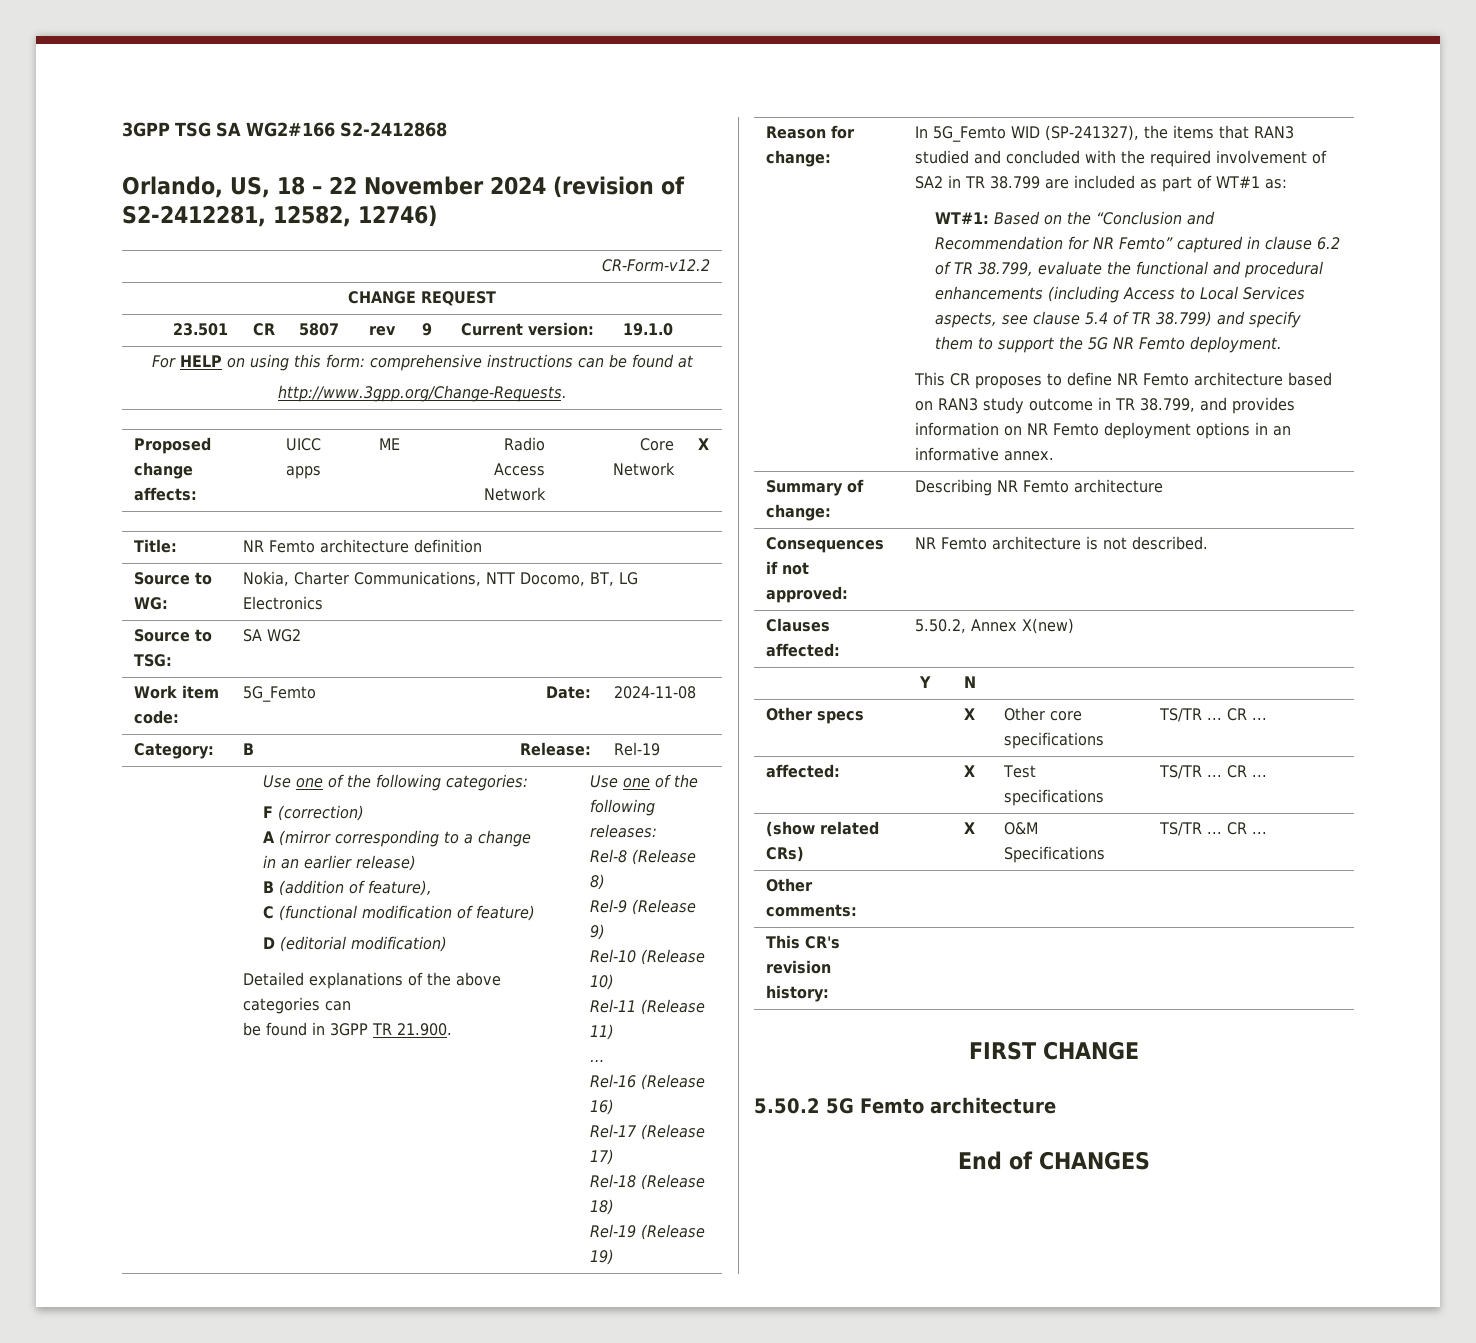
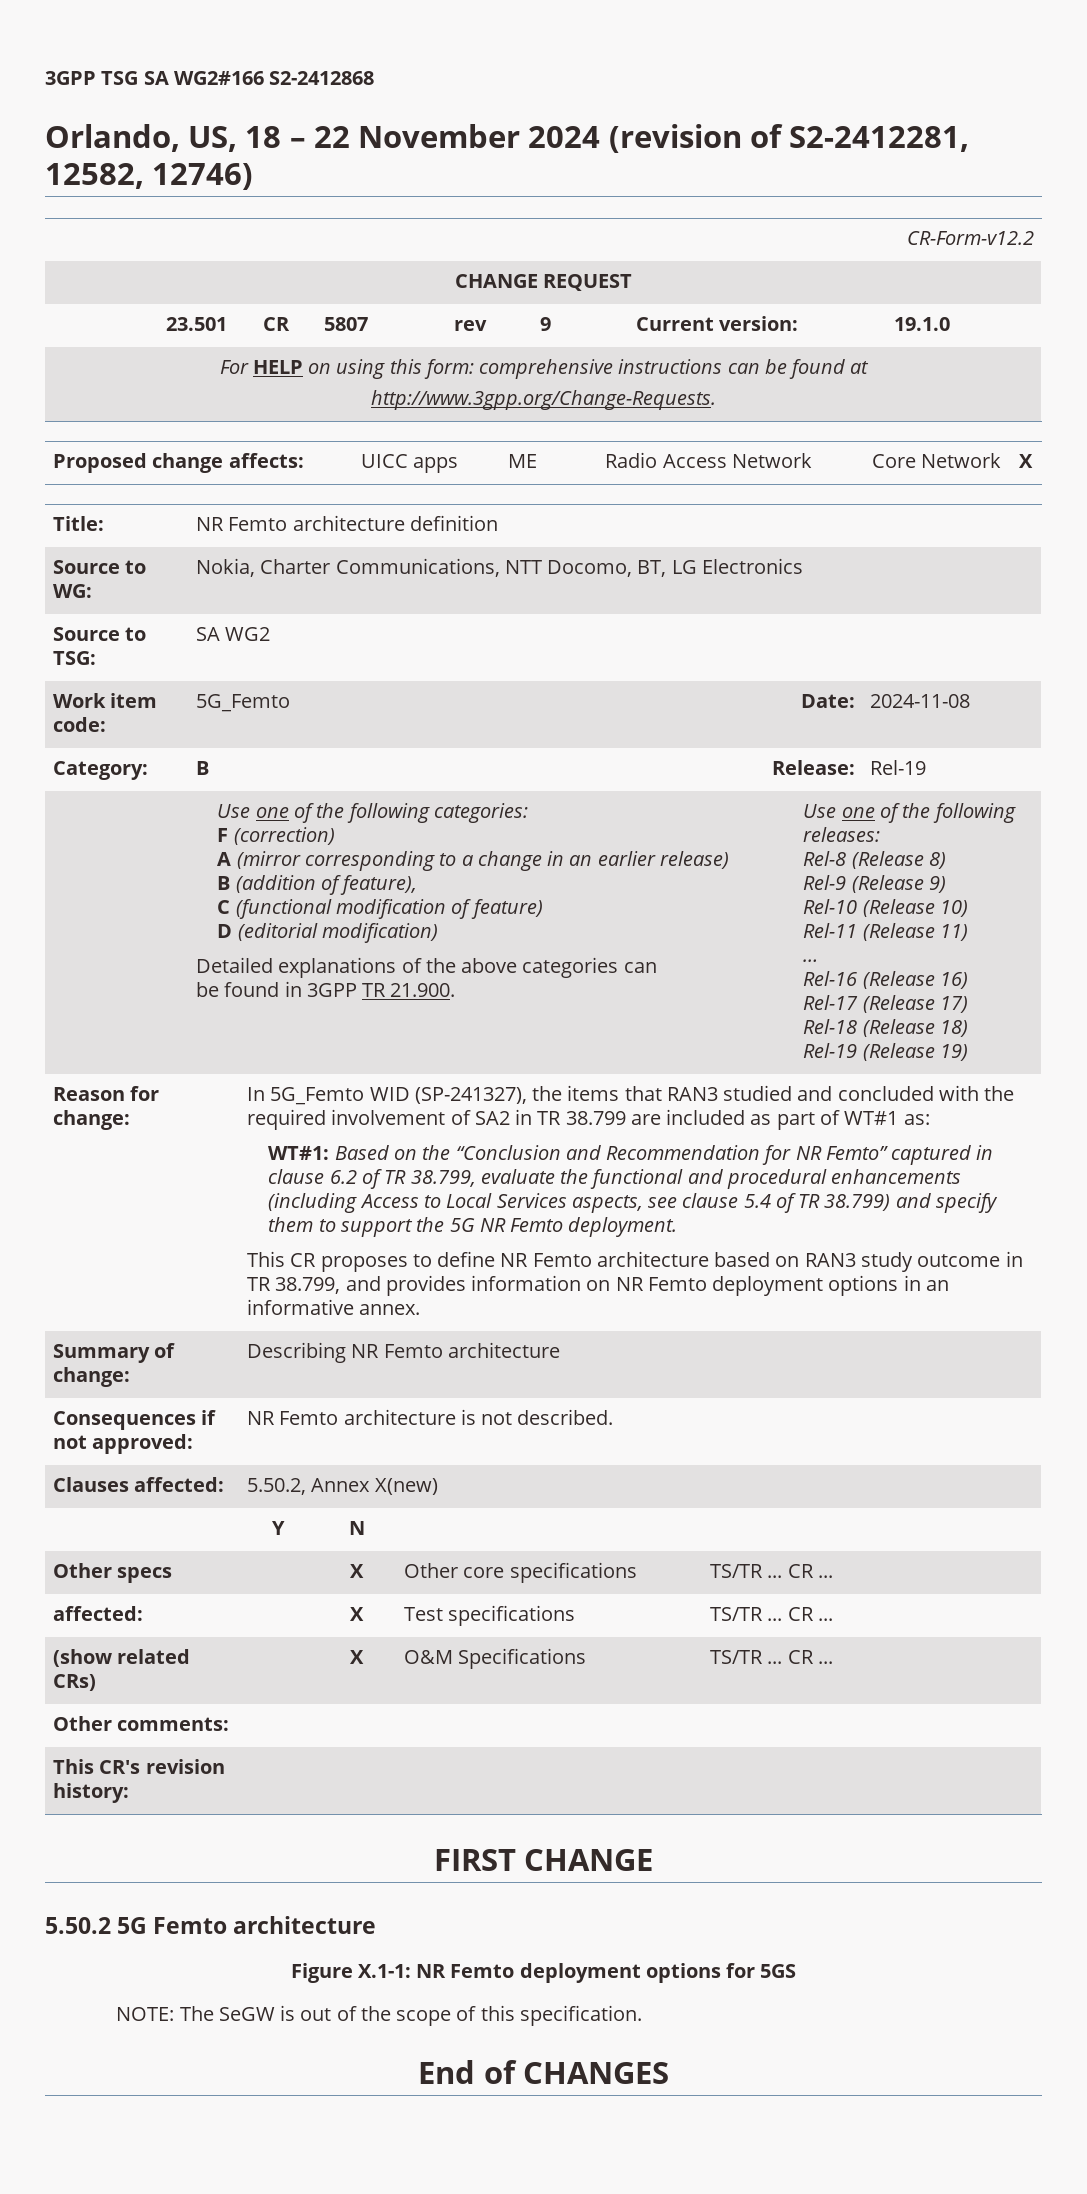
+ Figure X.1-1: NR Femto deployment options for 5GS
+ NOTE: The SeGW is out of the scope of this specification.

